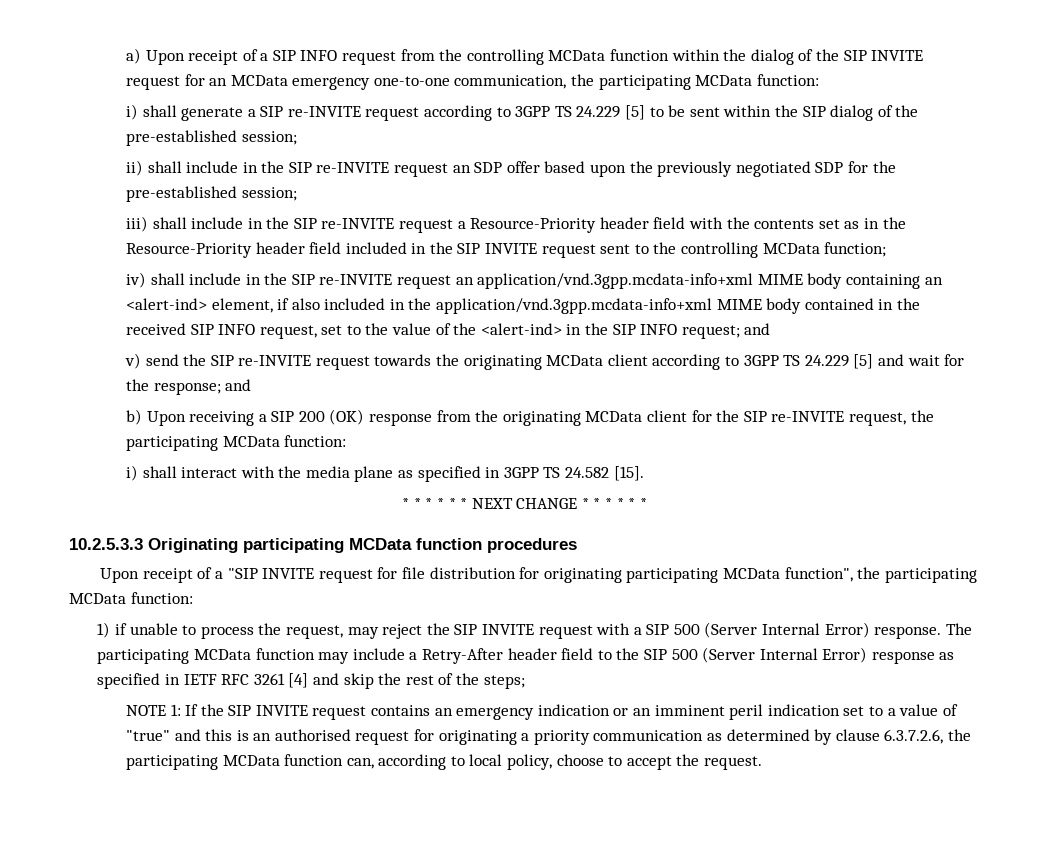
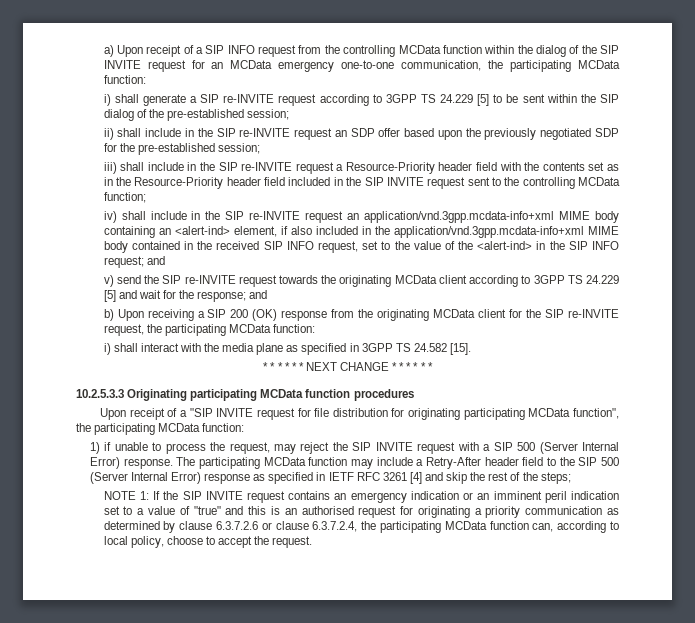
- NOTE 1: If the SIP INVITE request contains an emergency indication or an imminent peril indication set to a value of "true" and this is an authorised request for originating a priority communication as determined by clause 6.3.7.2.6, the participating MCData function can, according to local policy, choose to accept the request.
+ NOTE 1: If the SIP INVITE request contains an emergency indication or an imminent peril indication set to a value of "true" and this is an authorised request for originating a priority communication as determined by clause 6.3.7.2.6 or clause 6.3.7.2.4, the participating MCData function can, according to local policy, choose to accept the request.

